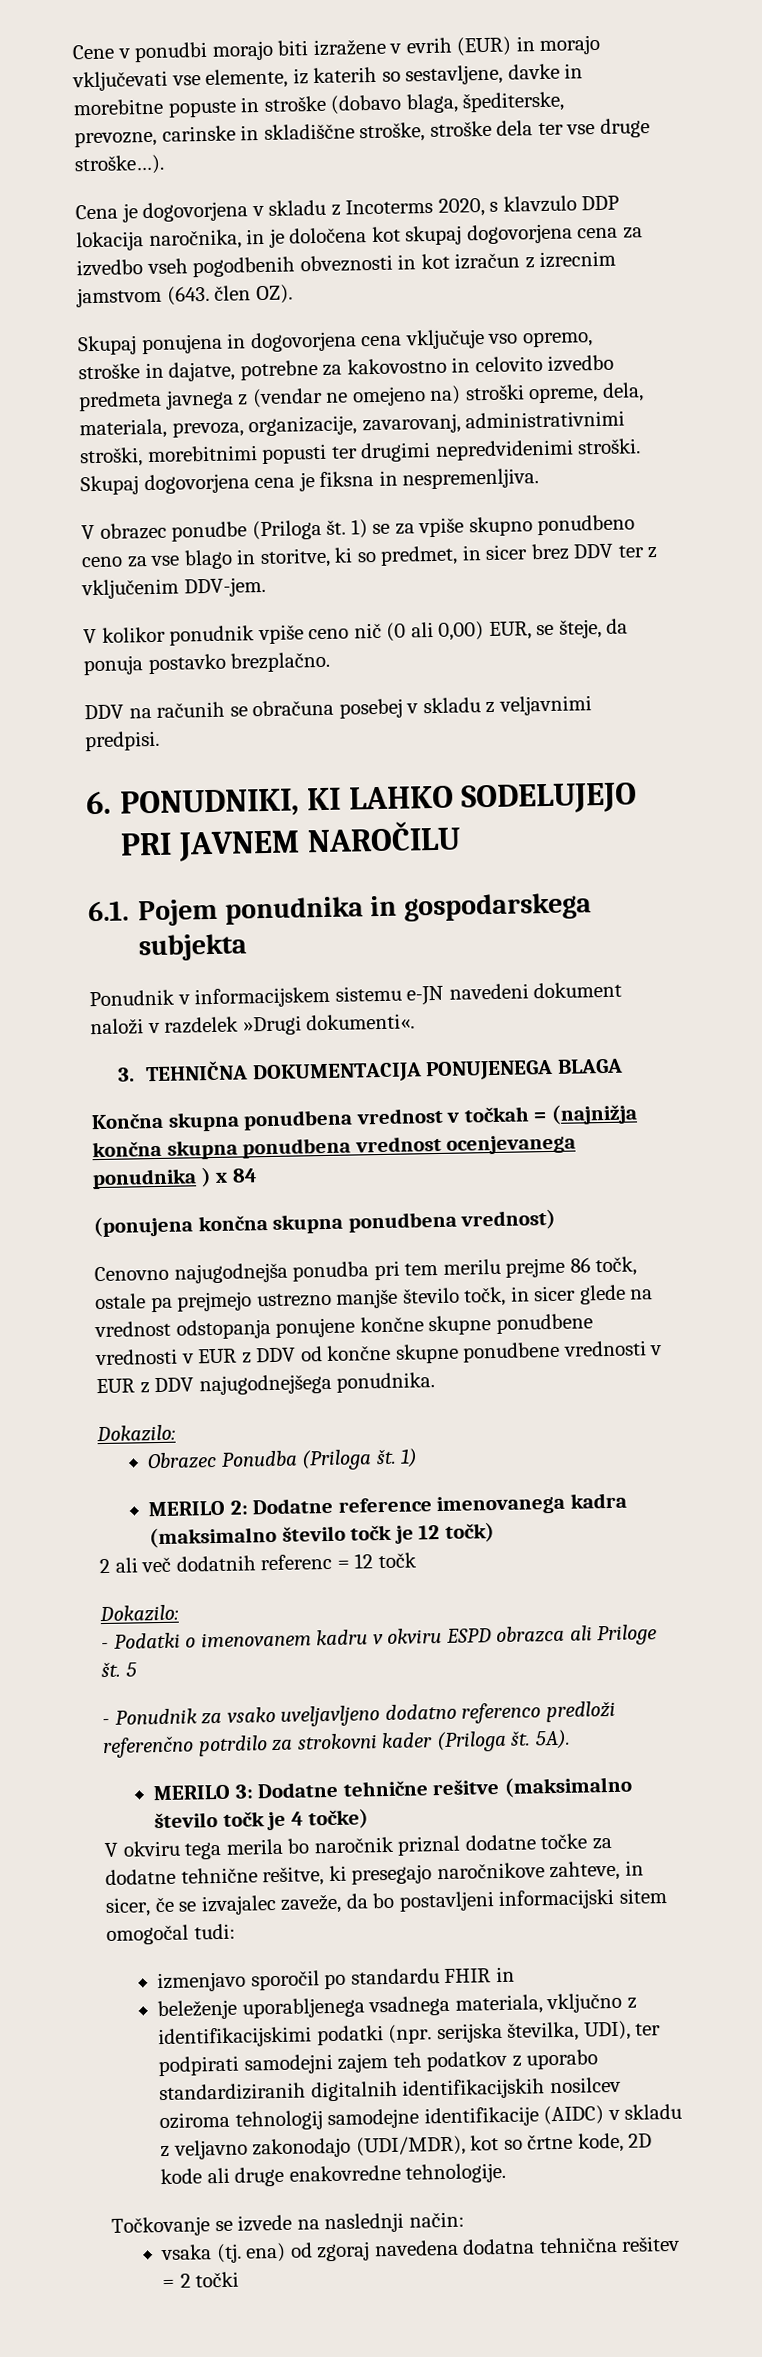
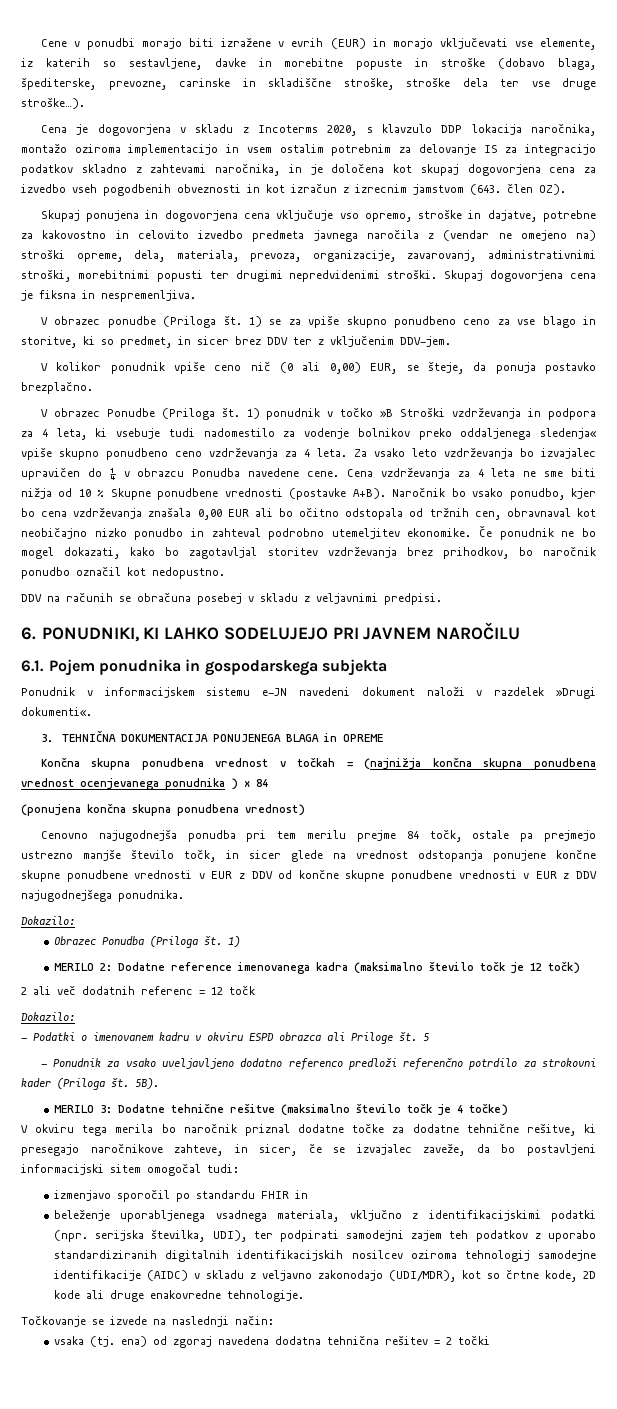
- Cena je dogovorjena v skladu z Incoterms 2020, s klavzulo DDP lokacija naročnika, in je določena kot skupaj dogovorjena cena za izvedbo vseh pogodbenih obveznosti in kot izračun z izrecnim jamstvom (643. člen OZ).
+ Cena je dogovorjena v skladu z Incoterms 2020, s klavzulo DDP lokacija naročnika, montažo oziroma implementacijo in vsem ostalim potrebnim za delovanje IS za integracijo podatkov skladno z zahtevami naročnika, in je določena kot skupaj dogovorjena cena za izvedbo vseh pogodbenih obveznosti in kot izračun z izrecnim jamstvom (643. člen OZ).
- Skupaj ponujena in dogovorjena cena vključuje vso opremo, stroške in dajatve, potrebne za kakovostno in celovito izvedbo predmeta javnega z (vendar ne omejeno na) stroški opreme, dela, materiala, prevoza, organizacije, zavarovanj, administrativnimi stroški, morebitnimi popusti ter drugimi nepredvidenimi stroški.
+ Skupaj ponujena in dogovorjena cena vključuje vso opremo, stroške in dajatve, potrebne za kakovostno in celovito izvedbo predmeta javnega naročila z (vendar ne omejeno na) stroški opreme, dela, materiala, prevoza, organizacije, zavarovanj, administrativnimi stroški, morebitnimi popusti ter drugimi nepredvidenimi stroški.
+ V obrazec Ponudbe (Priloga št. 1) ponudnik v točko »B Stroški vzdrževanja in podpora za 4 leta, ki vsebuje tudi nadomestilo za vodenje bolnikov preko oddaljenega sledenja« vpiše skupno ponudbeno ceno vzdrževanja za 4 leta. Za vsako leto vzdrževanja bo izvajalec upravičen do ¼ v obrazcu Ponudba navedene cene. Cena vzdrževanja za 4 leta ne sme biti nižja od 10 % Skupne ponudbene vrednosti (postavke A+B). Naročnik bo vsako ponudbo, kjer bo cena vzdrževanja znašala 0,00 EUR ali bo očitno odstopala od tržnih cen, obravnaval kot neobičajno nizko ponudbo in zahteval podrobno utemeljitev ekonomike. Če ponudnik ne bo mogel dokazati, kako bo zagotavljal storitev vzdrževanja brez prihodkov, bo naročnik ponudbo označil kot nedopustno.
- 3. TEHNIČNA DOKUMENTACIJA PONUJENEGA BLAGA
+ 3. TEHNIČNA DOKUMENTACIJA PONUJENEGA BLAGA in OPREME
- Cenovno najugodnejša ponudba pri tem merilu prejme 86 točk, ostale pa prejmejo ustrezno manjše število točk, in sicer glede na vrednost odstopanja ponujene končne skupne ponudbene vrednosti v EUR z DDV od končne skupne ponudbene vrednosti v EUR z DDV najugodnejšega ponudnika.
+ Cenovno najugodnejša ponudba pri tem merilu prejme 84 točk, ostale pa prejmejo ustrezno manjše število točk, in sicer glede na vrednost odstopanja ponujene končne skupne ponudbene vrednosti v EUR z DDV od končne skupne ponudbene vrednosti v EUR z DDV najugodnejšega ponudnika.
- 5A).
+ 5B).

